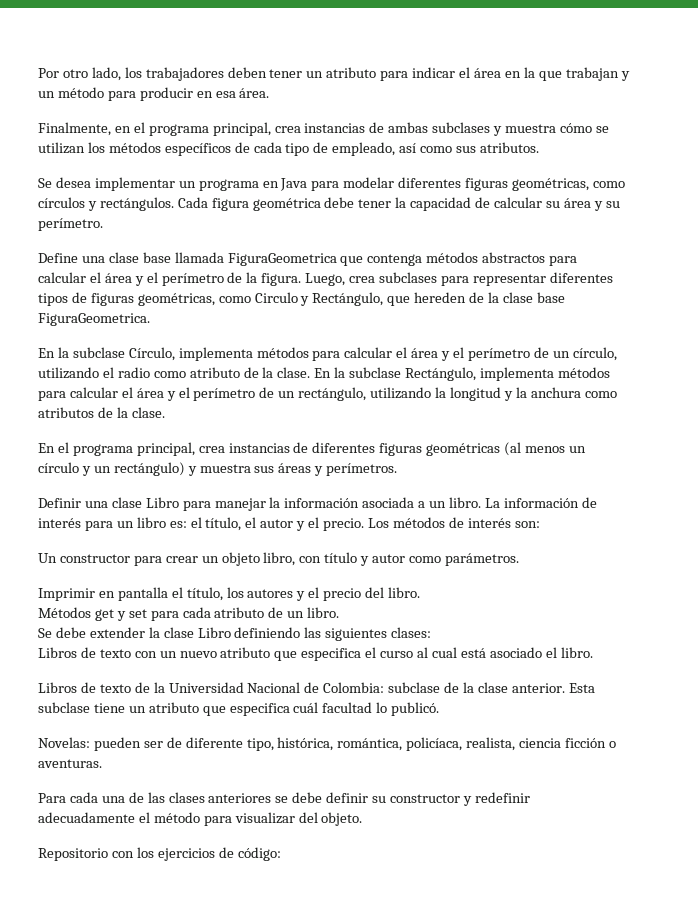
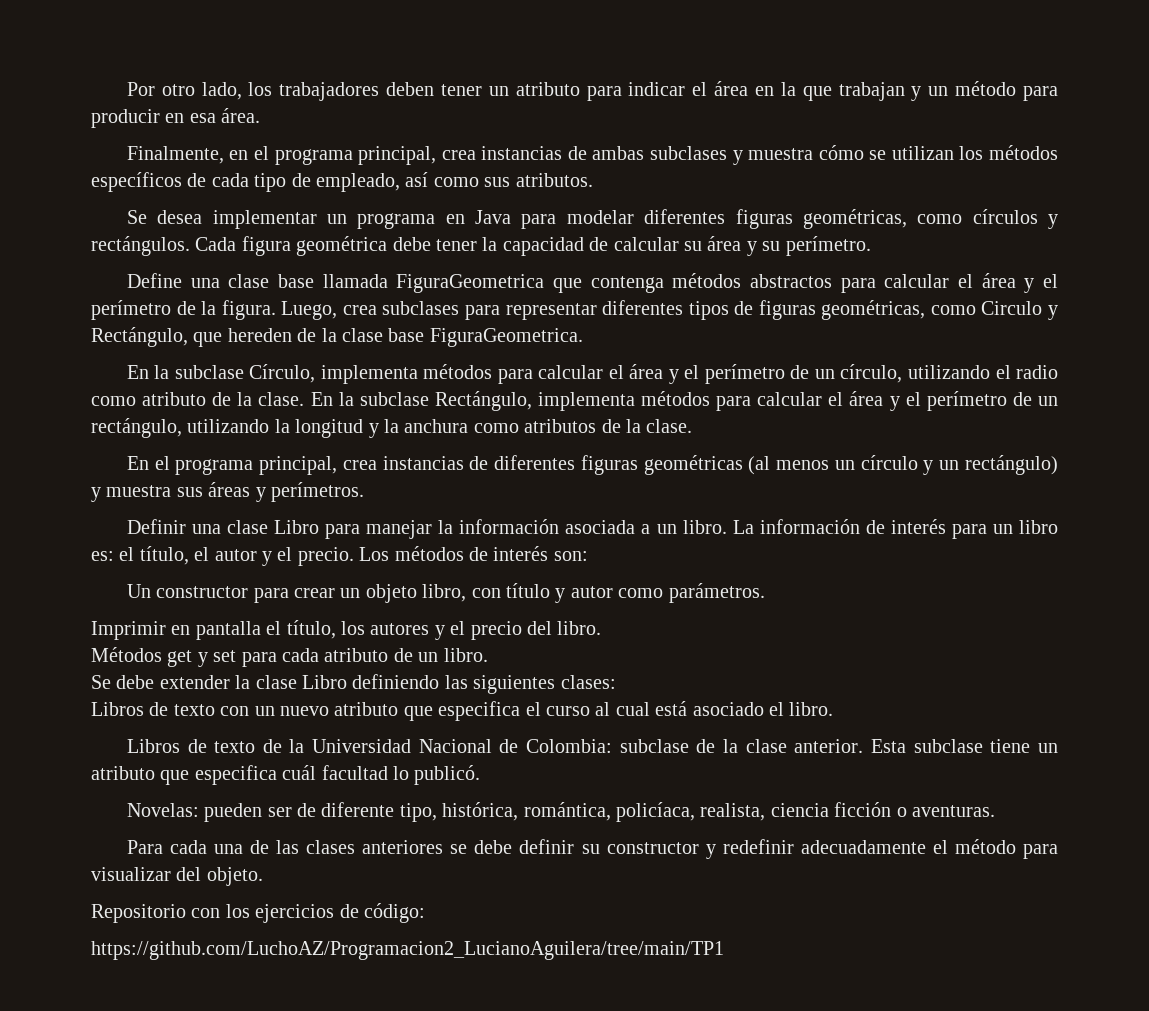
+ https://github.com/LuchoAZ/Programacion2_LucianoAguilera/tree/main/TP1

